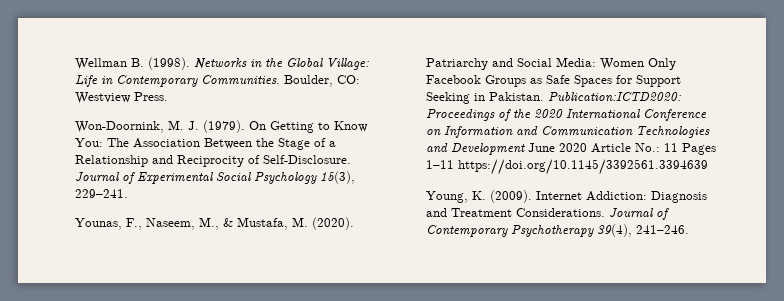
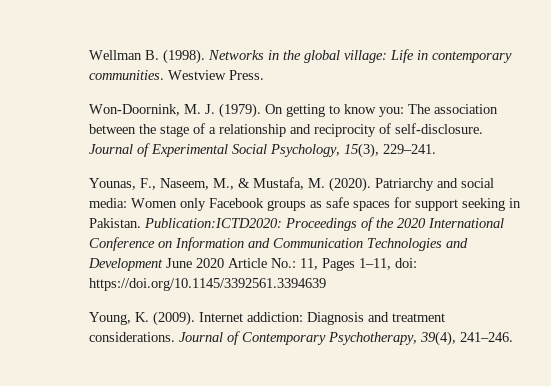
- Networks in the Global Village: Life in Contemporary Communities. Boulder, CO: Westview Press.
+ Networks in the global village: Life in contemporary communities. Westview Press.
- On Getting to Know You: The Association Between the Stage of a Relationship and Reciprocity of Self-Disclosure.
+ On getting to know you: The association between the stage of a relationship and reciprocity of self-disclosure.
- Journal of Experimental Social Psychology 15(3), 229–241.
+ Journal of Experimental Social Psychology, 15(3), 229–241.
- Patriarchy and Social Media: Women Only Facebook Groups as Safe Spaces for Support Seeking in Pakistan.
+ Patriarchy and social media: Women only Facebook groups as safe spaces for support seeking in Pakistan.
- Publication:ICTD2020: Proceedings of the 2020 International Conference on Information and Communication Technologies and Development June 2020 Article No.: 11 Pages 1–11 https://doi.org/10.1145/3392561.3394639
+ Publication:ICTD2020: Proceedings of the 2020 International Conference on Information and Communication Technologies and Development June 2020 Article No.: 11, Pages 1–11, doi: https://doi.org/10.1145/3392561.3394639
- Internet Addiction: Diagnosis and Treatment Considerations.
+ Internet addiction: Diagnosis and treatment considerations.
- Journal of Contemporary Psychotherapy 39(4), 241–246.
+ Journal of Contemporary Psychotherapy, 39(4), 241–246.

